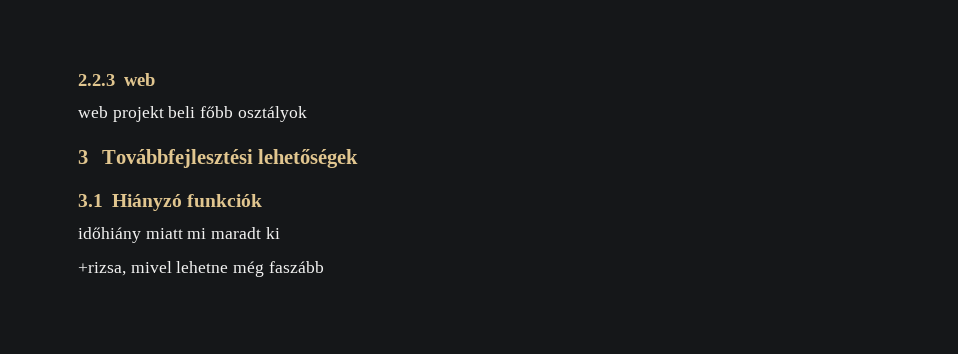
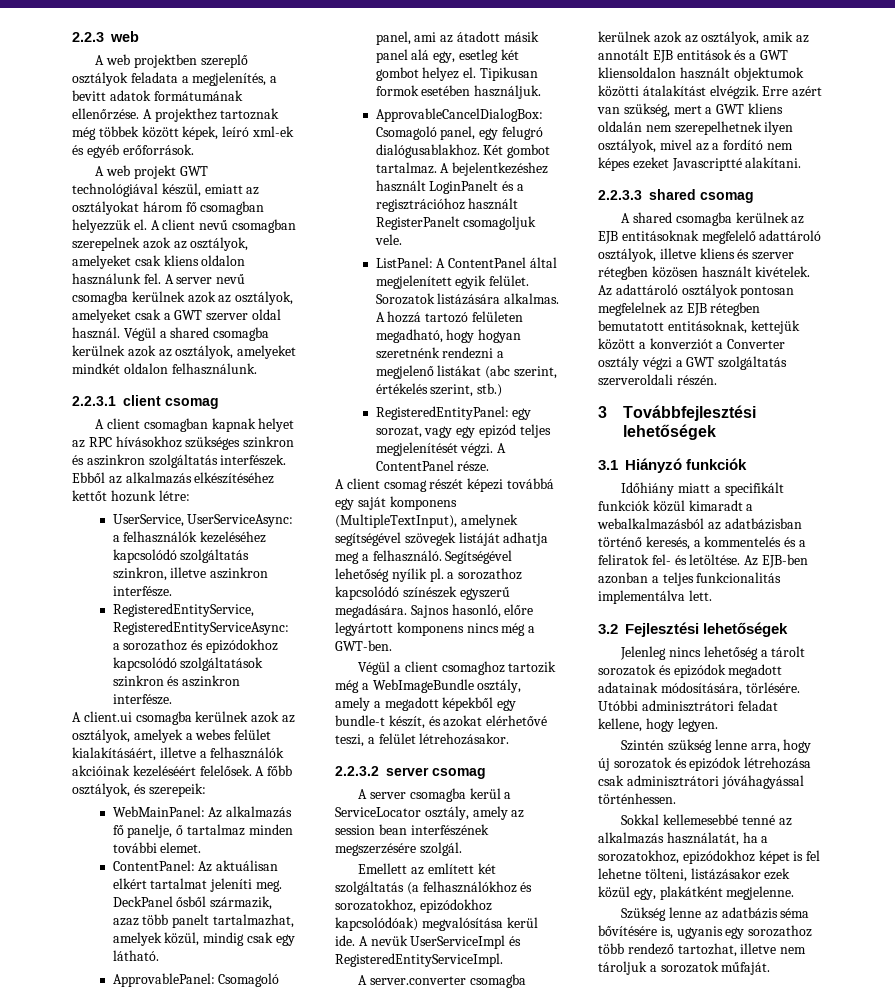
- web projekt beli főbb osztályok
+ A web projektben szereplő osztályok feladata a megjelenítés, a bevitt adatok formátumának ellenőrzése. A projekthez tartoznak még többek között képek, leíró xml-ek és egyéb erőforrások.
+ A web projekt GWT technológiával készül, emiatt az osztályokat három fő csomagban helyezzük el. A client nevű csomagban szerepelnek azok az osztályok, amelyeket csak kliens oldalon használunk fel. A server nevű csomagba kerülnek azok az osztályok, amelyeket csak a GWT szerver oldal használ. Végül a shared csomagba kerülnek azok az osztályok, amelyeket mindkét oldalon felhasználunk.
+ 2.2.3.1 client csomag
+ A client csomagban kapnak helyet az RPC hívásokhoz szükséges szinkron és aszinkron szolgáltatás interfészek. Ebből az alkalmazás elkészítéséhez kettőt hozunk létre:
+ UserService, UserServiceAsync: a felhasználók kezeléséhez kapcsolódó szolgáltatás szinkron, illetve aszinkron interfésze.
+ RegisteredEntityService, RegisteredEntityServiceAsync: a sorozathoz és epizódokhoz kapcsolódó szolgáltatások szinkron és aszinkron interfésze.
+ A client.ui csomagba kerülnek azok az osztályok, amelyek a webes felület kialakításáért, illetve a felhasználók akcióinak kezeléséért felelősek. A főbb osztályok, és szerepeik:
+ WebMainPanel: Az alkalmazás fő panelje, ő tartalmaz minden további elemet.
+ ContentPanel: Az aktuálisan elkért tartalmat jeleníti meg. DeckPanel ősből származik, azaz több panelt tartalmazhat, amelyek közül, mindig csak egy látható.
+ ApprovablePanel: Csomagoló panel, ami az átadott másik panel alá egy, esetleg két gombot helyez el. Tipikusan formok esetében használjuk.
+ ApprovableCancelDialogBox: Csomagoló panel, egy felugró dialógusablakhoz. Két gombot tartalmaz. A bejelentkezéshez használt LoginPanelt és a regisztrációhoz használt RegisterPanelt csomagoljuk vele.
+ ListPanel: A ContentPanel által megjelenített egyik felület. Sorozatok listázására alkalmas. A hozzá tartozó felületen megadható, hogy hogyan szeretnénk rendezni a megjelenő listákat (abc szerint, értékelés szerint, stb.)
+ RegisteredEntityPanel: egy sorozat, vagy egy epizód teljes megjelenítését végzi. A ContentPanel része.
+ A client csomag részét képezi továbbá egy saját komponens (MultipleTextInput), amelynek segítségével szövegek listáját adhatja meg a felhasználó. Segítségével lehetőség nyílik pl. a sorozathoz kapcsolódó színészek egyszerű megadására. Sajnos hasonló, előre legyártott komponens nincs még a GWT-ben.
+ Végül a client csomaghoz tartozik még a WebImageBundle osztály, amely a megadott képekből egy bundle-t készít, és azokat elérhetővé teszi, a felület létrehozásakor.
+ 2.2.3.2 server csomag
+ A server csomagba kerül a ServiceLocator osztály, amely az session bean interfészének megszerzésére szolgál.
+ Emellett az említett két szolgáltatás (a felhasználókhoz és sorozatokhoz, epizódokhoz kapcsolódóak) megvalósítása kerül ide. A nevük UserServiceImpl és RegisteredEntityServiceImpl.
+ A server.converter csomagba kerülnek azok az osztályok, amik az annotált EJB entitások és a GWT kliensoldalon használt objektumok közötti átalakítást elvégzik. Erre azért van szükség, mert a GWT kliens oldalán nem szerepelhetnek ilyen osztályok, mivel az a fordító nem képes ezeket Javascriptté alakítani.
+ 2.2.3.3 shared csomag
+ A shared csomagba kerülnek az EJB entitásoknak megfelelő adattároló osztályok, illetve kliens és szerver rétegben közösen használt kivételek. Az adattároló osztályok pontosan megfelelnek az EJB rétegben bemutatott entitásoknak, kettejük között a konverziót a Converter osztály végzi a GWT szolgáltatás szerveroldali részén.
- időhiány miatt mi maradt ki
- +rizsa, mivel lehetne még faszább
+ Időhiány miatt a specifikált funkciók közül kimaradt a webalkalmazásból az adatbázisban történő keresés, a kommentelés és a feliratok fel- és letöltése. Az EJB-ben azonban a teljes funkcionalitás implementálva lett.
+ 3.2 Fejlesztési lehetőségek
+ Jelenleg nincs lehetőség a tárolt sorozatok és epizódok megadott adatainak módosítására, törlésére. Utóbbi adminisztrátori feladat kellene, hogy legyen.
+ Szintén szükség lenne arra, hogy új sorozatok és epizódok létrehozása csak adminisztrátori jóváhagyással történhessen.
+ Sokkal kellemesebbé tenné az alkalmazás használatát, ha a sorozatokhoz, epizódokhoz képet is fel lehetne tölteni, listázásakor ezek közül egy, plakátként megjelenne.
+ Szükség lenne az adatbázis séma bővítésére is, ugyanis egy sorozathoz több rendező tartozhat, illetve nem tároljuk a sorozatok műfaját.

